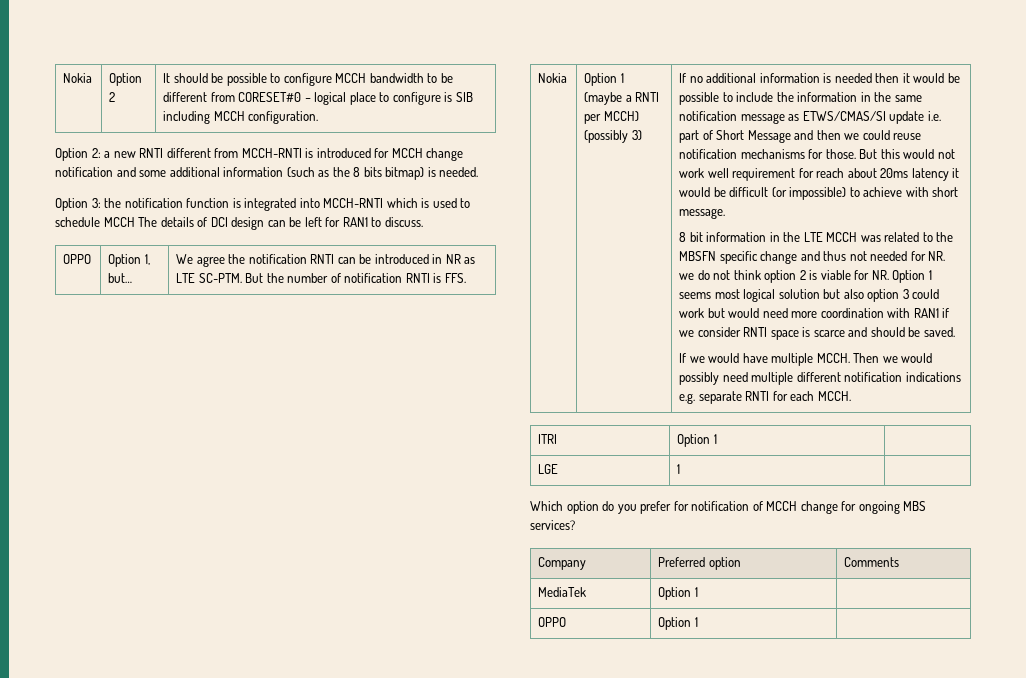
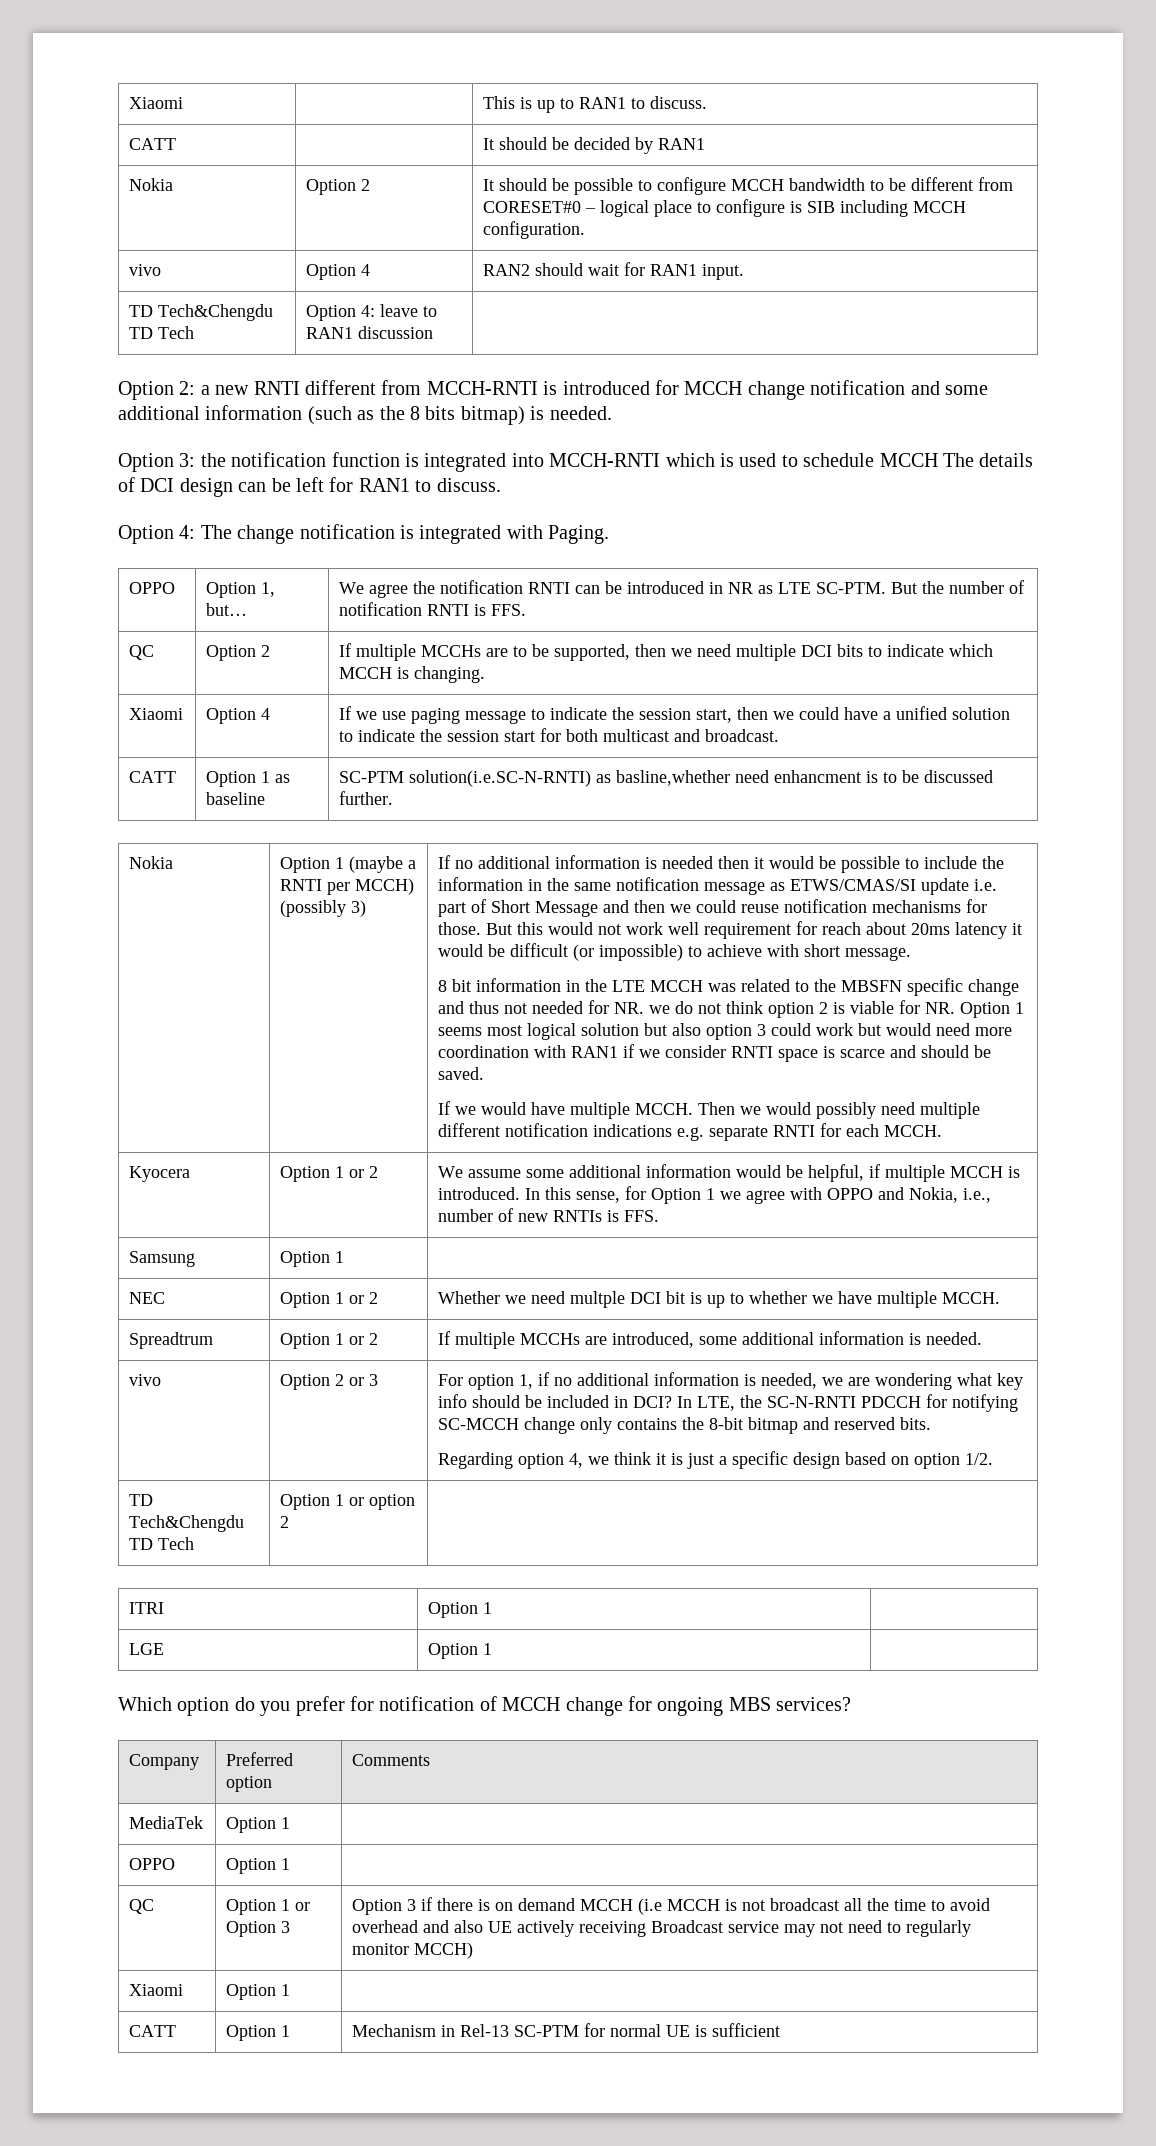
+ Xiaomi | | This is up to RAN1 to discuss.
+ CATT | | It should be decided by RAN1
+ vivo | Option 4 | RAN2 should wait for RAN1 input.
+ TD Tech&Chengdu TD Tech | Option 4: leave to RAN1 discussion |
+ Option 4: The change notification is integrated with Paging.
+ QC | Option 2 | If multiple MCCHs are to be supported, then we need multiple DCI bits to indicate which MCCH is changing.
+ Xiaomi | Option 4 | If we use paging message to indicate the session start, then we could have a unified solution to indicate the session start for both multicast and broadcast.
+ CATT | Option 1 as baseline | SC-PTM solution(i.e.SC-N-RNTI) as basline,whether need enhancment is to be discussed further.
+ Kyocera | Option 1 or 2 | We assume some additional information would be helpful, if multiple MCCH is introduced. In this sense, for Option 1 we agree with OPPO and Nokia, i.e., number of new RNTIs is FFS.
+ Samsung | Option 1 |
+ NEC | Option 1 or 2 | Whether we need multple DCI bit is up to whether we have multiple MCCH.
+ Spreadtrum | Option 1 or 2 | If multiple MCCHs are introduced, some additional information is needed.
+ vivo | Option 2 or 3 | For option 1, if no additional information is needed, we are wondering what key info should be included in DCI? In LTE, the SC-N-RNTI PDCCH for notifying SC-MCCH change only contains the 8-bit bitmap and reserved bits.
+ Regarding option 4, we think it is just a specific design based on option 1/2.
+ TD Tech&Chengdu TD Tech | Option 1 or option 2 |
- LGE | 1 |
+ LGE | Option 1 |
+ QC | Option 1 or Option 3 | Option 3 if there is on demand MCCH (i.e MCCH is not broadcast all the time to avoid overhead and also UE actively receiving Broadcast service may not need to regularly monitor MCCH)
+ Xiaomi | Option 1 |
+ CATT | Option 1 | Mechanism in Rel-13 SC-PTM for normal UE is sufficient

